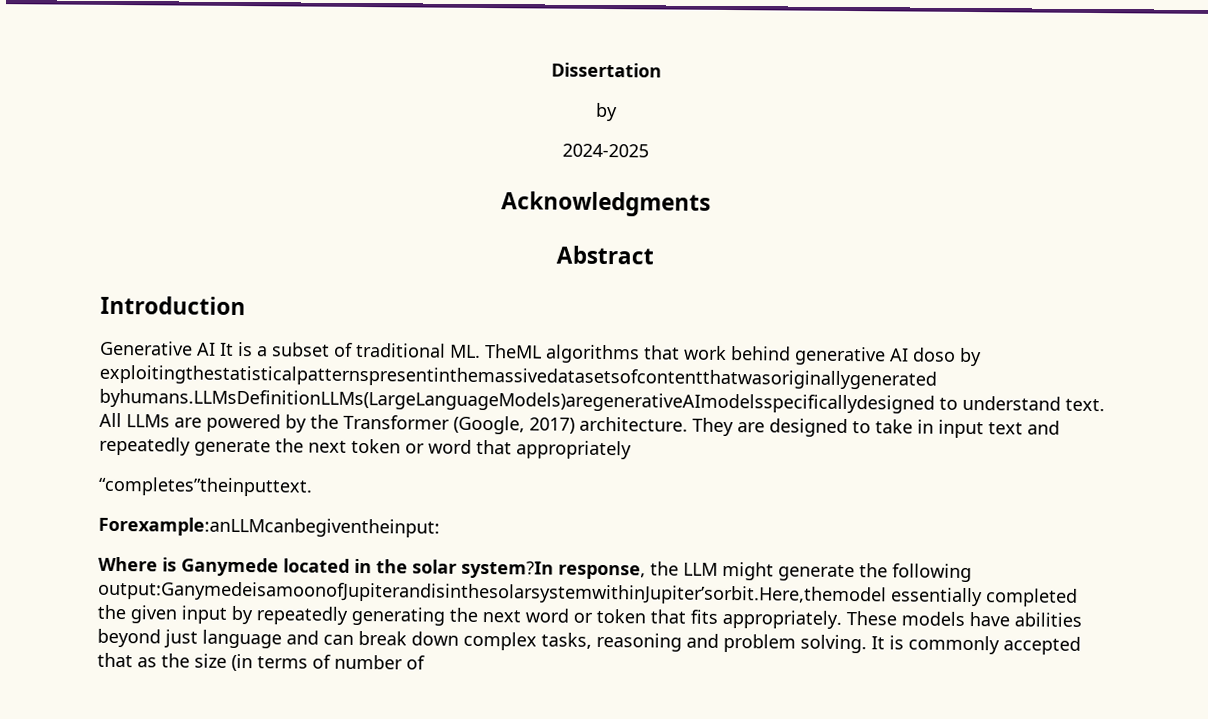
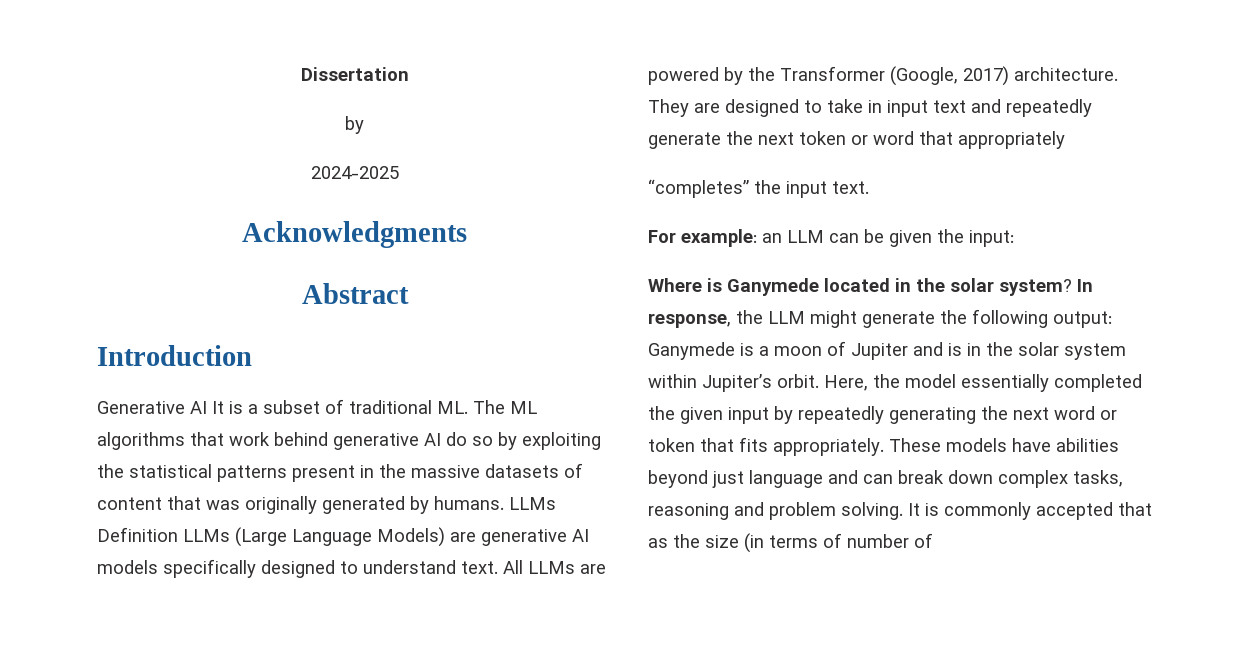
- Generative AI It is a subset of traditional ML. TheML algorithms that work behind generative AI doso by exploitingthestatisticalpatternspresentinthemassivedatasetsofcontentthatwasoriginallygenerated byhumans.LLMsDefinitionLLMs(LargeLanguageModels)aregenerativeAImodelsspecificallydesigned to understand text.
+ Generative AI It is a subset of traditional ML. The ML algorithms that work behind generative AI do so by exploiting the statistical patterns present in the massive datasets of content that was originally generated by humans. LLMs Definition LLMs (Large Language Models) are generative AI models specifically designed to understand text.
- “completes”theinputtext.
- Forexample:anLLMcanbegiventheinput:
+ “completes” the input text.
+ For example: an LLM can be given the input:
- Where is Ganymede located in the solar system?In response, the LLM might generate the following output:GanymedeisamoonofJupiterandisinthesolarsystemwithinJupiter’sorbit.Here,themodel essentially completed the given input by repeatedly generating the next word or token that fits appropriately.
+ Where is Ganymede located in the solar system? In response, the LLM might generate the following output: Ganymede is a moon of Jupiter and is in the solar system within Jupiter’s orbit. Here, the model essentially completed the given input by repeatedly generating the next word or token that fits appropriately.

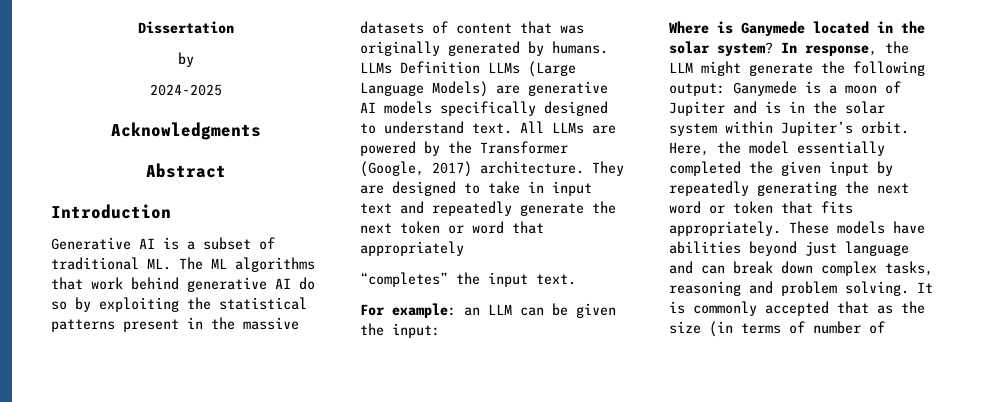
- Generative AI It is a subset of traditional ML. The ML algorithms that work behind generative AI do so by exploiting the statistical patterns present in the massive datasets of content that was originally generated by humans.
+ Generative AI is a subset of traditional ML. The ML algorithms that work behind generative AI do so by exploiting the statistical patterns present in the massive datasets of content that was originally generated by humans.

